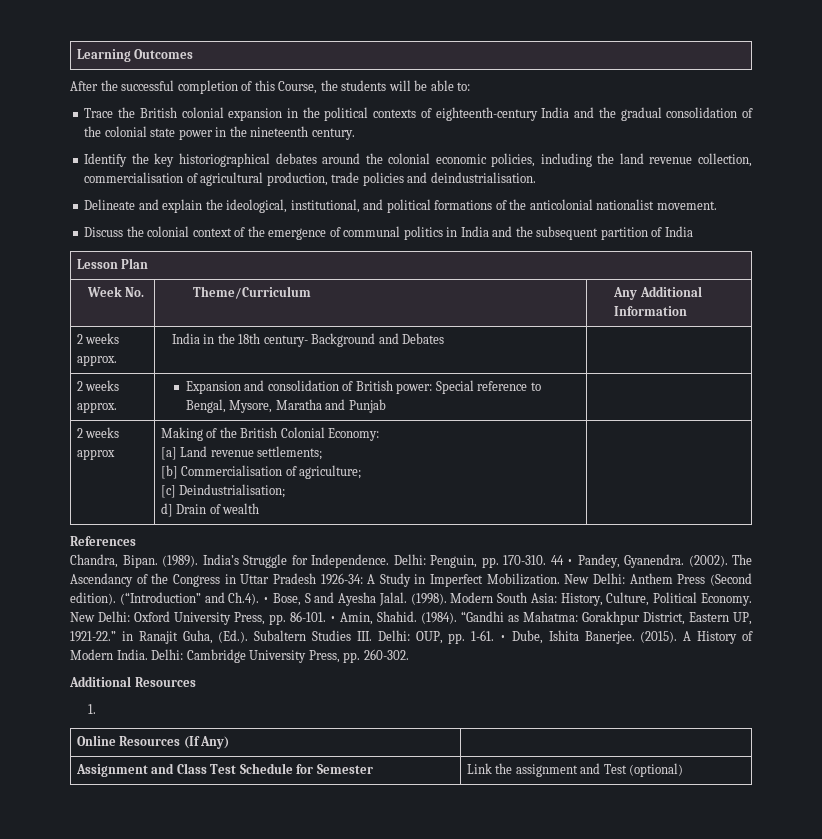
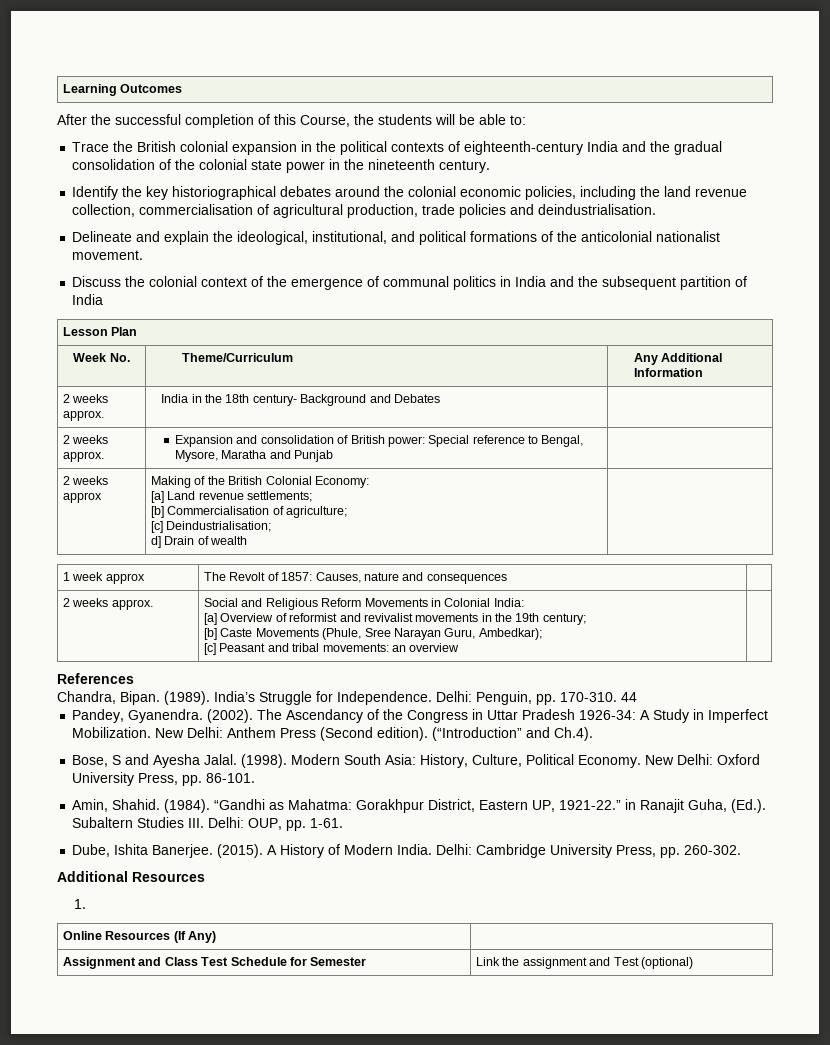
+ 1 week approx | The Revolt of 1857: Causes, nature and consequences |
+ 2 weeks approx. | Social and Religious Reform Movements in Colonial India:
+ [a] Overview of reformist and revivalist movements in the 19th century;
+ [b] Caste Movements (Phule, Sree Narayan Guru, Ambedkar);
+ [c] Peasant and tribal movements: an overview |
- 44 • Pandey, Gyanendra.
+ 44
+ Pandey, Gyanendra.
- (“Introduction” and Ch.4). • Bose, S and Ayesha Jalal.
+ (“Introduction” and Ch.4).
+ Bose, S and Ayesha Jalal.
- New Delhi: Oxford University Press, pp. 86-101. • Amin, Shahid.
+ New Delhi: Oxford University Press, pp. 86-101.
+ Amin, Shahid.
- “Gandhi as Mahatma: Gorakhpur District, Eastern UP, 1921-22.” in Ranajit Guha, (Ed.). Subaltern Studies III. Delhi: OUP, pp. 1-61. • Dube, Ishita Banerjee.
+ “Gandhi as Mahatma: Gorakhpur District, Eastern UP, 1921-22.” in Ranajit Guha, (Ed.). Subaltern Studies III. Delhi: OUP, pp. 1-61.
+ Dube, Ishita Banerjee.

